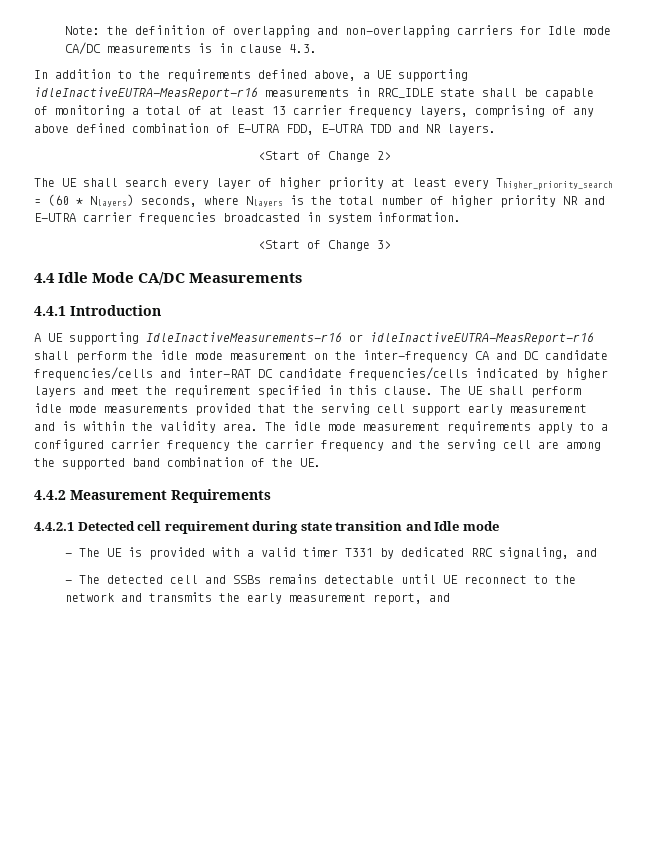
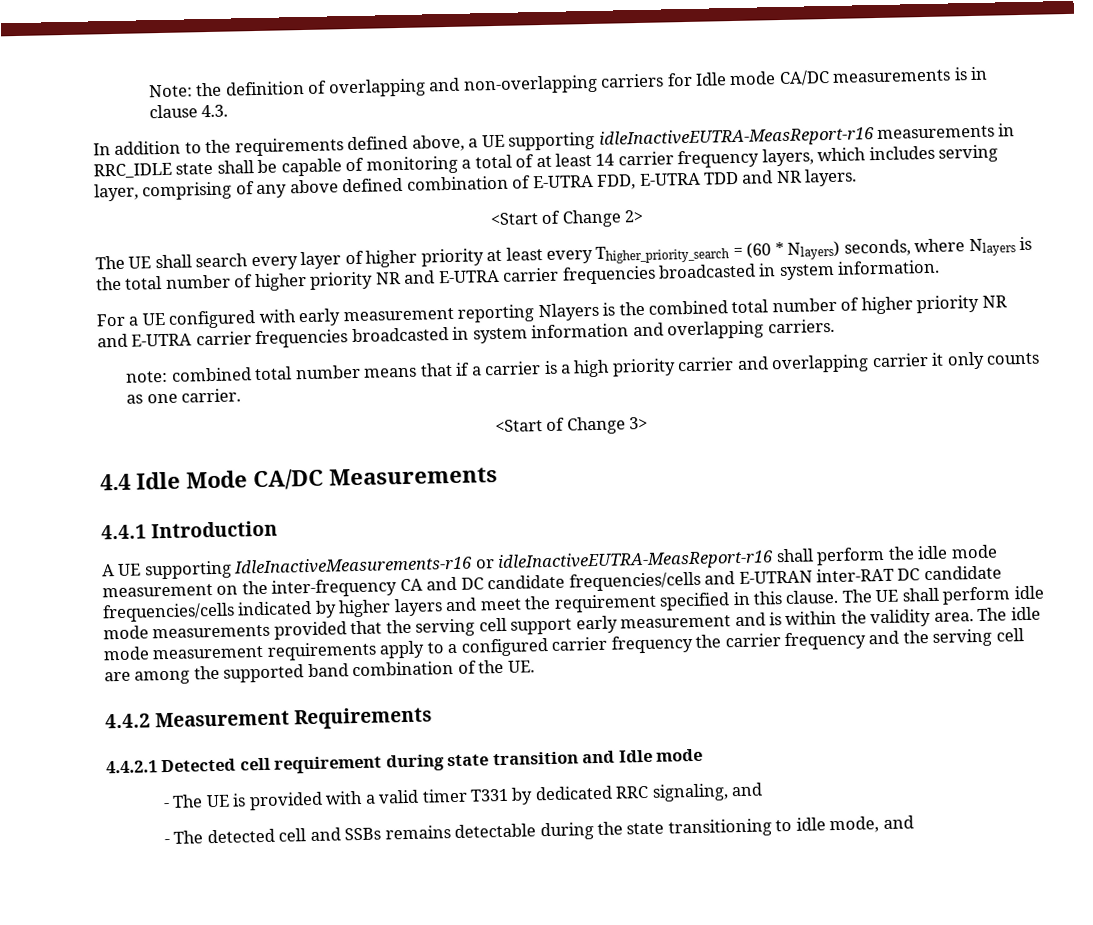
- In addition to the requirements defined above, a UE supporting idleInactiveEUTRA-MeasReport-r16 measurements in RRC_IDLE state shall be capable of monitoring a total of at least 13 carrier frequency layers, comprising of any above defined combination of E-UTRA FDD, E-UTRA TDD and NR layers.
+ In addition to the requirements defined above, a UE supporting idleInactiveEUTRA-MeasReport-r16 measurements in RRC_IDLE state shall be capable of monitoring a total of at least 14 carrier frequency layers, which includes serving layer, comprising of any above defined combination of E-UTRA FDD, E-UTRA TDD and NR layers.
+ For a UE configured with early measurement reporting Nlayers is the combined total number of higher priority NR and E-UTRA carrier frequencies broadcasted in system information and overlapping carriers.
+ note: combined total number means that if a carrier is a high priority carrier and overlapping carrier it only counts as one carrier.
- A UE supporting IdleInactiveMeasurements-r16 or idleInactiveEUTRA-MeasReport-r16 shall perform the idle mode measurement on the inter-frequency CA and DC candidate frequencies/cells and inter-RAT DC candidate frequencies/cells indicated by higher layers and meet the requirement specified in this clause.
+ A UE supporting IdleInactiveMeasurements-r16 or idleInactiveEUTRA-MeasReport-r16 shall perform the idle mode measurement on the inter-frequency CA and DC candidate frequencies/cells and E-UTRAN inter-RAT DC candidate frequencies/cells indicated by higher layers and meet the requirement specified in this clause.
- - The detected cell and SSBs remains detectable until UE reconnect to the network and transmits the early measurement report, and
+ - The detected cell and SSBs remains detectable during the state transitioning to idle mode, and

